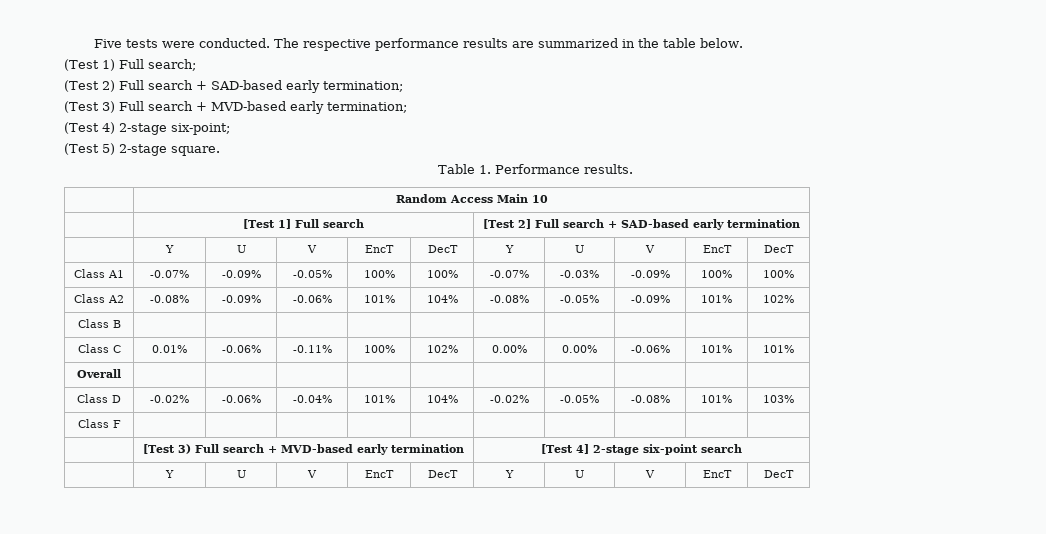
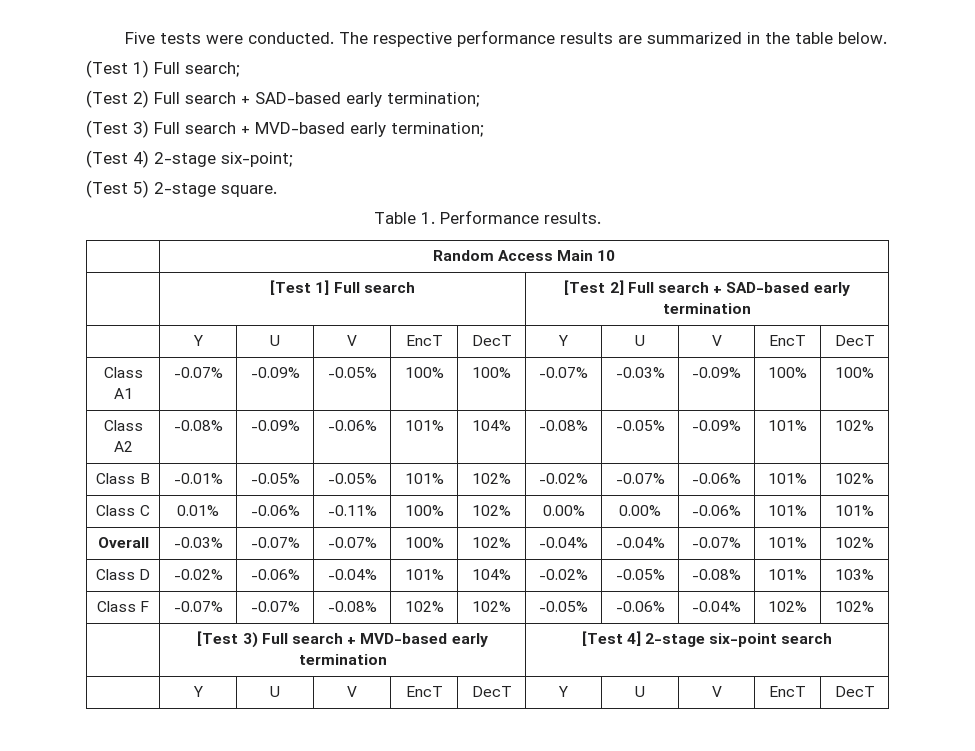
- Class B | | | | | | | | | |
+ Class B | -0.01% | -0.05% | -0.05% | 101% | 102% | -0.02% | -0.07% | -0.06% | 101% | 102%
- Overall | | | | | | | | | |
+ Overall | -0.03% | -0.07% | -0.07% | 100% | 102% | -0.04% | -0.04% | -0.07% | 101% | 102%
- Class F | | | | | | | | | |
+ Class F | -0.07% | -0.07% | -0.08% | 102% | 102% | -0.05% | -0.06% | -0.04% | 102% | 102%

